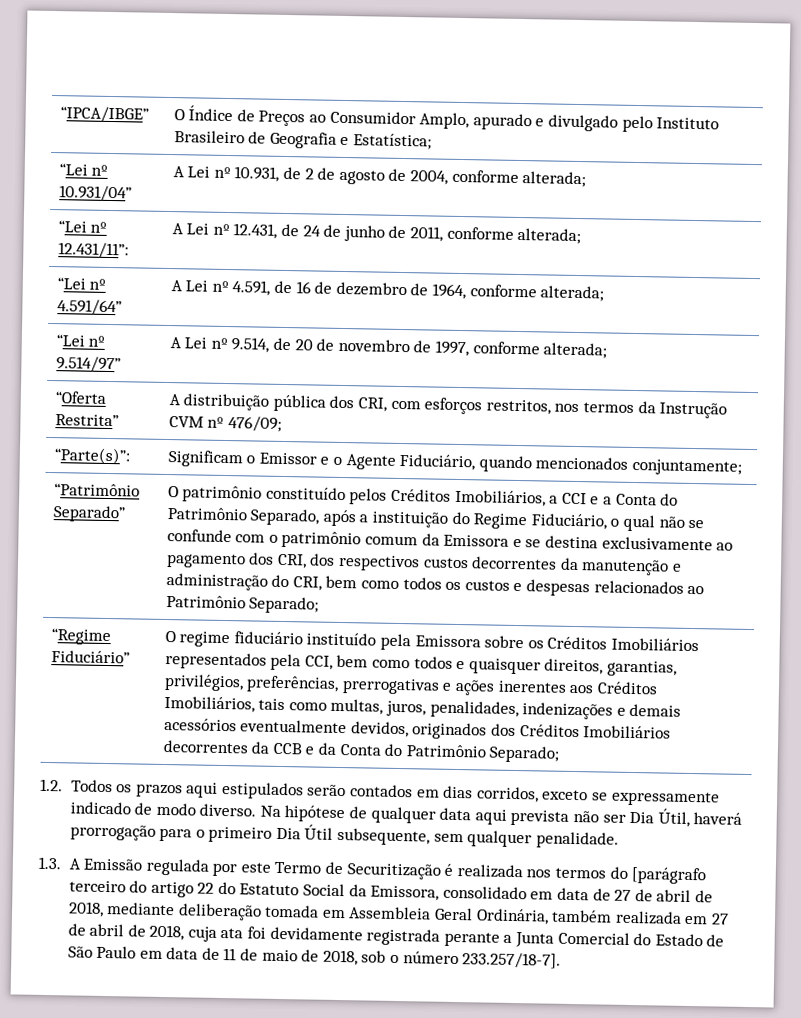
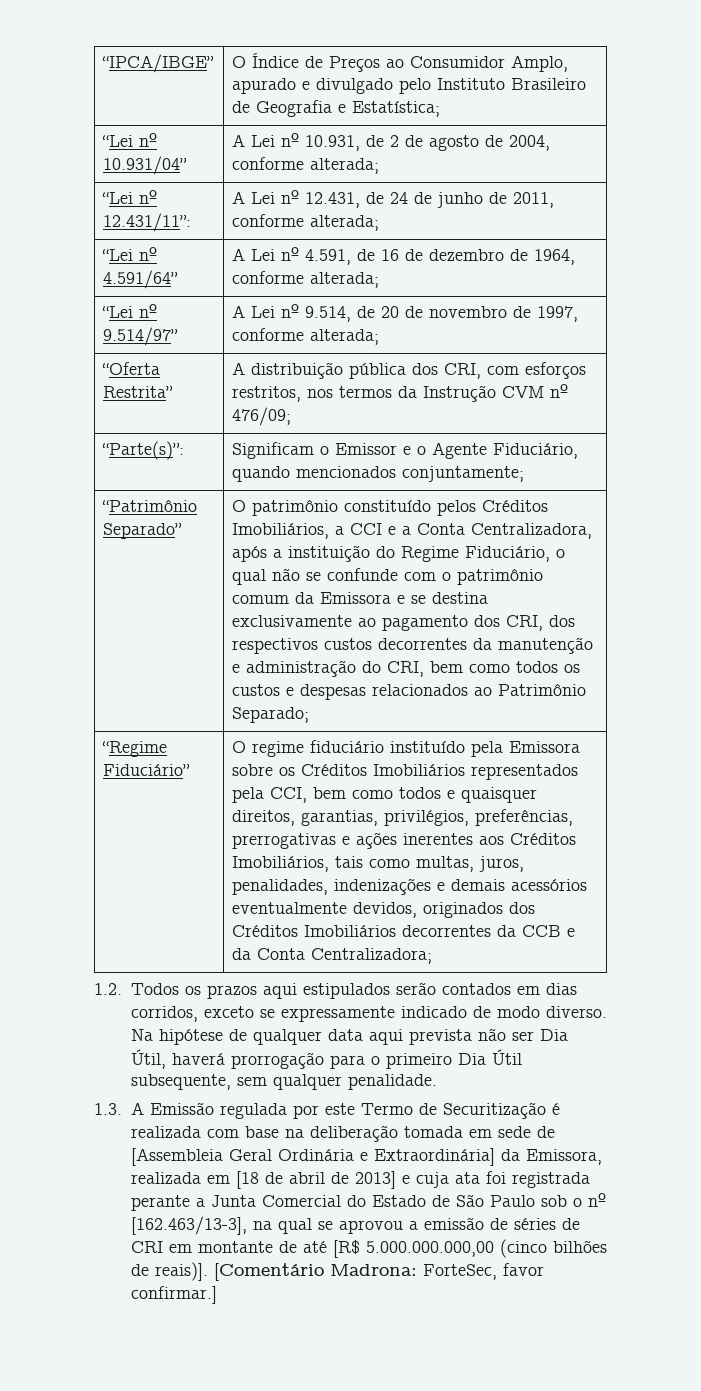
- O patrimônio constituído pelos Créditos Imobiliários, a CCI e a Conta do Patrimônio Separado, após a instituição do Regime Fiduciário, o qual não se confunde com o patrimônio comum da Emissora e se destina exclusivamente ao pagamento dos CRI, dos respectivos custos decorrentes da manutenção e administração do CRI, bem como todos os custos e despesas relacionados ao Patrimônio Separado;
+ O patrimônio constituído pelos Créditos Imobiliários, a CCI e a Conta Centralizadora, após a instituição do Regime Fiduciário, o qual não se confunde com o patrimônio comum da Emissora e se destina exclusivamente ao pagamento dos CRI, dos respectivos custos decorrentes da manutenção e administração do CRI, bem como todos os custos e despesas relacionados ao Patrimônio Separado;
- O regime fiduciário instituído pela Emissora sobre os Créditos Imobiliários representados pela CCI, bem como todos e quaisquer direitos, garantias, privilégios, preferências, prerrogativas e ações inerentes aos Créditos Imobiliários, tais como multas, juros, penalidades, indenizações e demais acessórios eventualmente devidos, originados dos Créditos Imobiliários decorrentes da CCB e da Conta do Patrimônio Separado;
+ O regime fiduciário instituído pela Emissora sobre os Créditos Imobiliários representados pela CCI, bem como todos e quaisquer direitos, garantias, privilégios, preferências, prerrogativas e ações inerentes aos Créditos Imobiliários, tais como multas, juros, penalidades, indenizações e demais acessórios eventualmente devidos, originados dos Créditos Imobiliários decorrentes da CCB e da Conta Centralizadora;
- 1.3. A Emissão regulada por este Termo de Securitização é realizada nos termos do [parágrafo terceiro do artigo 22 do Estatuto Social da Emissora, consolidado em data de 27 de abril de 2018, mediante deliberação tomada em Assembleia Geral Ordinária, também realizada em 27 de abril de 2018, cuja ata foi devidamente registrada perante a Junta Comercial do Estado de São Paulo em data de 11 de maio de 2018, sob o número 233.257/18-7].
+ 1.3. A Emissão regulada por este Termo de Securitização é realizada com base na deliberação tomada em sede de [Assembleia Geral Ordinária e Extraordinária] da Emissora, realizada em [18 de abril de 2013] e cuja ata foi registrada perante a Junta Comercial do Estado de São Paulo sob o nº [162.463/13-3], na qual se aprovou a emissão de séries de CRI em montante de até [R$ 5.000.000.000,00 (cinco bilhões de reais)]. [Comentário Madrona: ForteSec, favor confirmar.]

